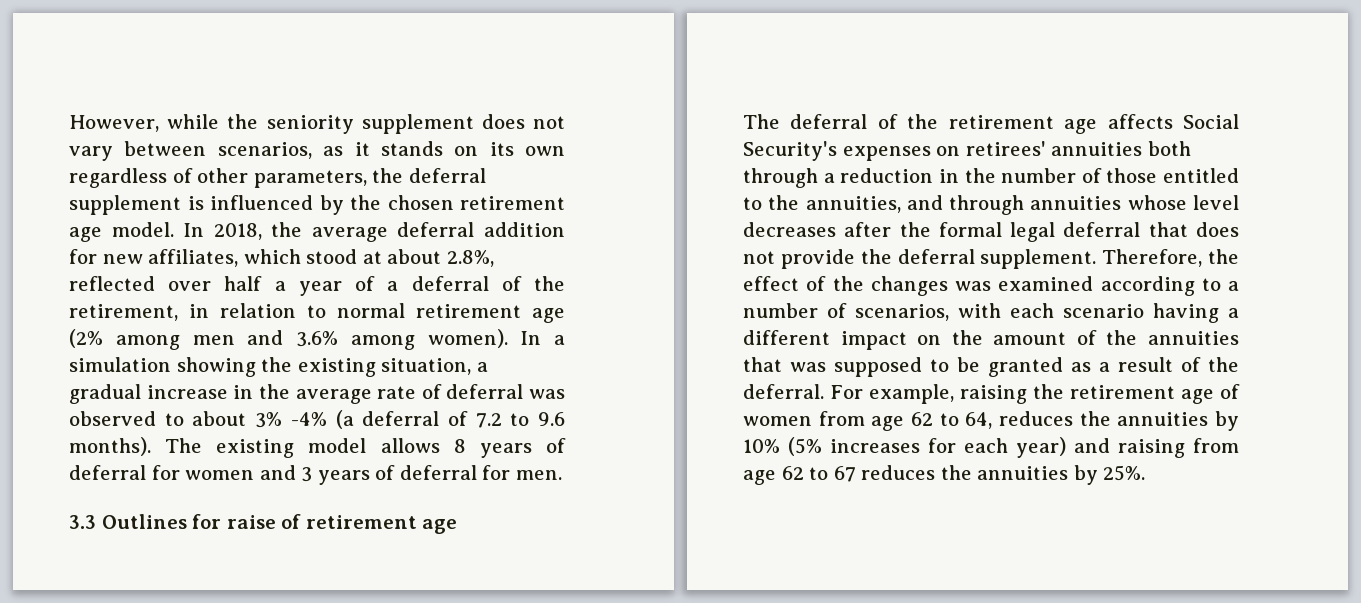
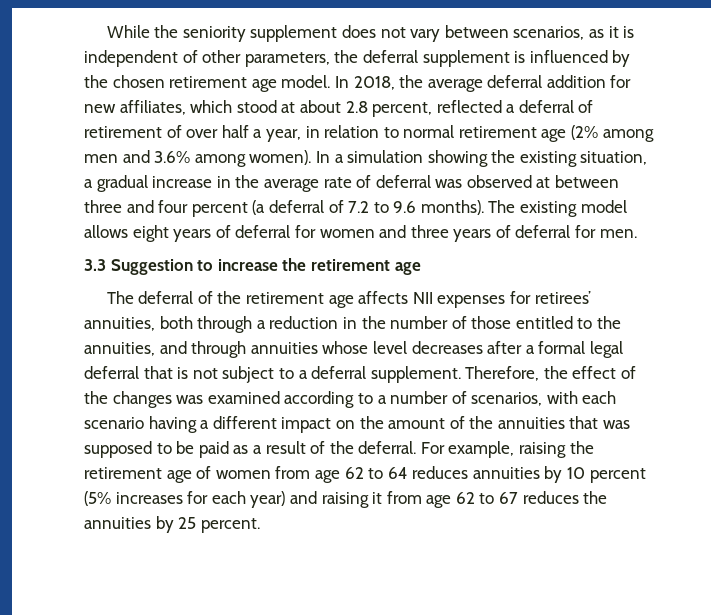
- However, while the seniority supplement does not vary between scenarios, as it stands on its own regardless of other parameters, the deferral supplement is influenced by the chosen retirement age model.
+ While the seniority supplement does not vary between scenarios, as it is independent of other parameters, the deferral supplement is influenced by the chosen retirement age model.
- In 2018, the average deferral addition for new affiliates, which stood at about 2.8%, reflected over half a year of a deferral of the retirement, in relation to normal retirement age (2% among men and 3.6% among women).
+ In 2018, the average deferral addition for new affiliates, which stood at about 2.8 percent, reflected a deferral of retirement of over half a year, in relation to normal retirement age (2% among men and 3.6% among women).
- In a simulation showing the existing situation, a gradual increase in the average rate of deferral was observed to about 3% -4% (a deferral of 7.2 to 9.6 months).
+ In a simulation showing the existing situation, a gradual increase in the average rate of deferral was observed at between three and four percent (a deferral of 7.2 to 9.6 months).
- The existing model allows 8 years of deferral for women and 3 years of deferral for men.
+ The existing model allows eight years of deferral for women and three years of deferral for men.
- 3.3 Outlines for raise of retirement age
+ 3.3 Suggestion to increase the retirement age
- The deferral of the retirement age affects Social Security's expenses on retirees' annuities both through a reduction in the number of those entitled to the annuities, and through annuities whose level decreases after the formal legal deferral that does not provide the deferral supplement.
+ The deferral of the retirement age affects NII expenses for retirees’ annuities, both through a reduction in the number of those entitled to the annuities, and through annuities whose level decreases after a formal legal deferral that is not subject to a deferral supplement.
- Therefore, the effect of the changes was examined according to a number of scenarios, with each scenario having a different impact on the amount of the annuities that was supposed to be granted as a result of the deferral.
+ Therefore, the effect of the changes was examined according to a number of scenarios, with each scenario having a different impact on the amount of the annuities that was supposed to be paid as a result of the deferral.
- For example, raising the retirement age of women from age 62 to 64, reduces the annuities by 10% (5% increases for each year) and raising from age 62 to 67 reduces the annuities by 25%.
+ For example, raising the retirement age of women from age 62 to 64 reduces annuities by 10 percent (5% increases for each year) and raising it from age 62 to 67 reduces the annuities by 25 percent.

